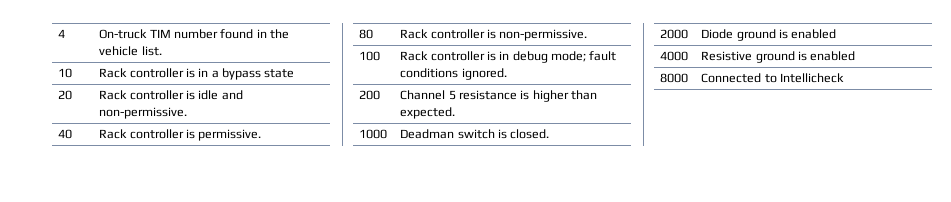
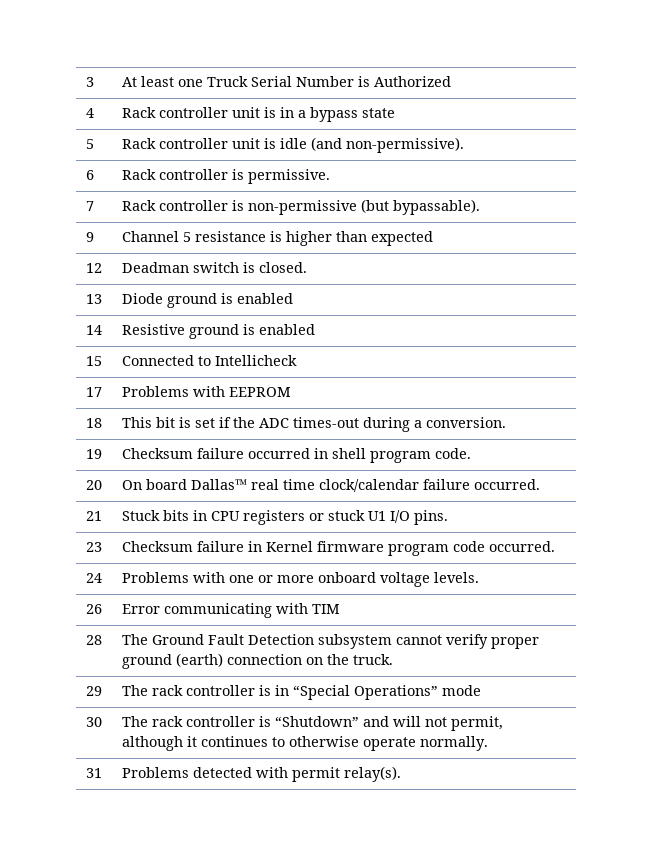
- 4 | On-truck TIM number found in the vehicle list.
- 10 | Rack controller is in a bypass state
+ 3 | At least one Truck Serial Number is Authorized
+ 4 | Rack controller unit is in a bypass state
- 20 | Rack controller is idle and non-permissive.
- 40 | Rack controller is permissive.
+ 5 | Rack controller unit is idle (and non-permissive).
+ 6 | Rack controller is permissive.
- 80 | Rack controller is non-permissive.
- 100 | Rack controller is in debug mode; fault conditions ignored.
- 200 | Channel 5 resistance is higher than expected.
- 1000 | Deadman switch is closed.
+ 7 | Rack controller is non-permissive (but bypassable).
+ 9 | Channel 5 resistance is higher than expected
+ 12 | Deadman switch is closed.
- 2000 | Diode ground is enabled
+ 13 | Diode ground is enabled
- 4000 | Resistive ground is enabled
+ 14 | Resistive ground is enabled
- 8000 | Connected to Intellicheck
+ 15 | Connected to Intellicheck
+ 17 | Problems with EEPROM
+ 18 | This bit is set if the ADC times-out during a conversion.
+ 19 | Checksum failure occurred in shell program code.
+ 20 | On board Dallas™ real time clock/calendar failure occurred.
+ 21 | Stuck bits in CPU registers or stuck U1 I/O pins.
+ 23 | Checksum failure in Kernel firmware program code occurred.
+ 24 | Problems with one or more onboard voltage levels.
+ 26 | Error communicating with TIM
+ 28 | The Ground Fault Detection subsystem cannot verify proper ground (earth) connection on the truck.
+ 29 | The rack controller is in “Special Operations” mode
+ 30 | The rack controller is “Shutdown” and will not permit, although it continues to otherwise operate normally.
+ 31 | Problems detected with permit relay(s).

